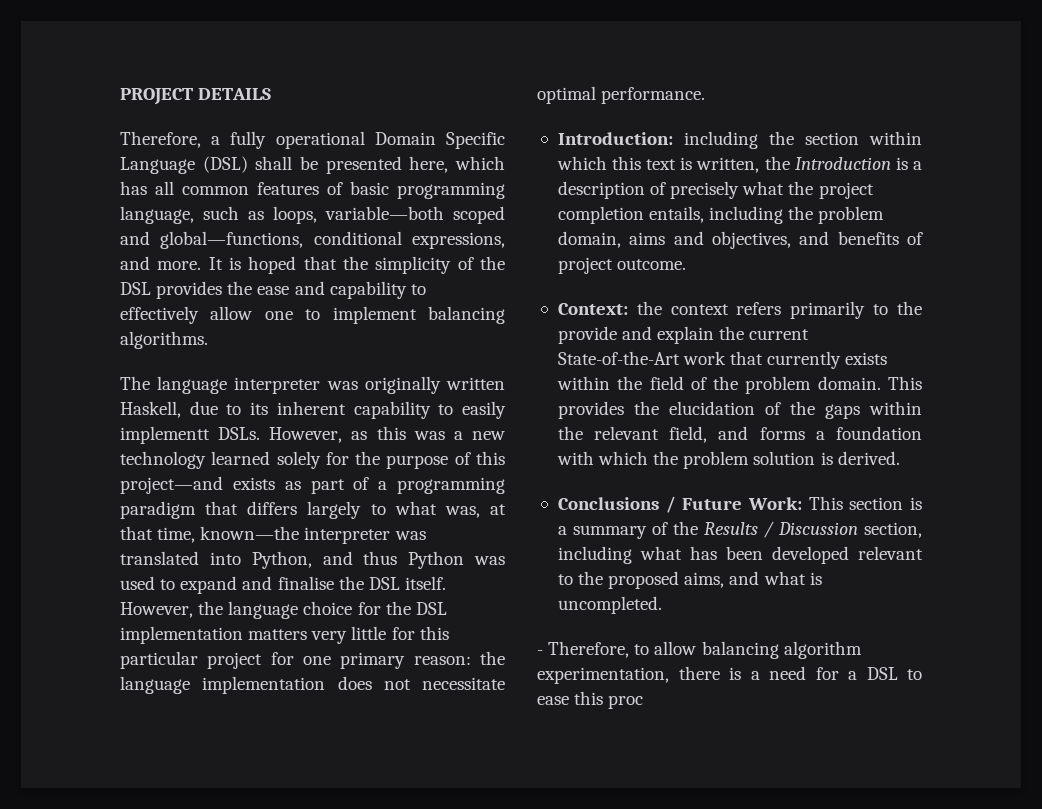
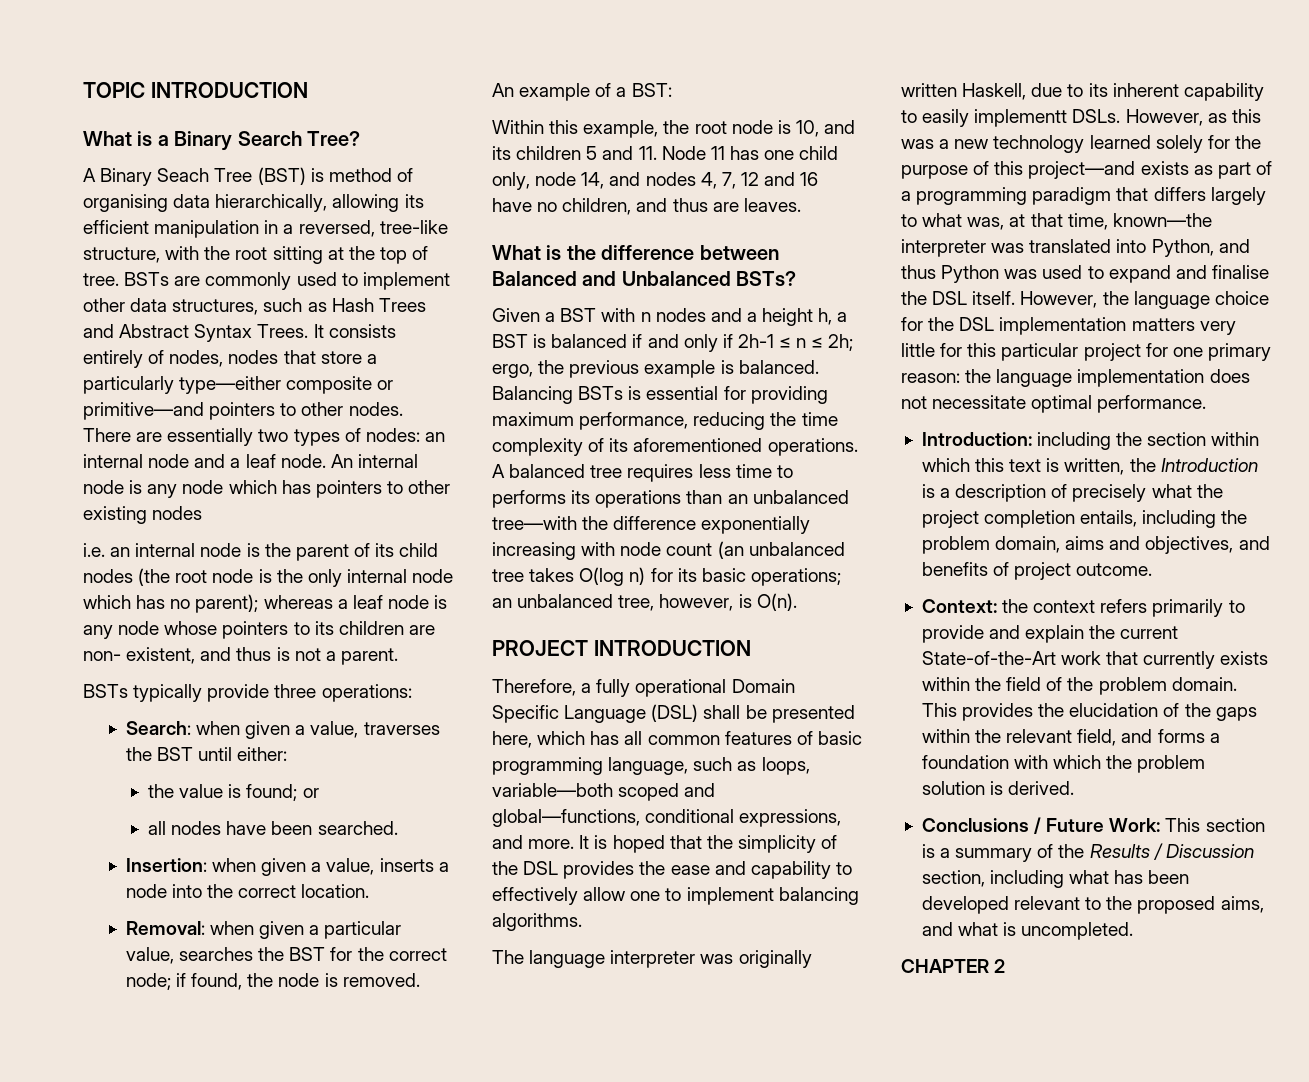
- PROJECT DETAILS
+ TOPIC INTRODUCTION
+ What is a Binary Search Tree?
+ A Binary Seach Tree (BST) is method of organising data hierarchically, allowing its efficient manipulation in a reversed, tree-like structure, with the root sitting at the top of tree. BSTs are commonly used to implement other data structures, such as Hash Trees and Abstract Syntax Trees. It consists entirely of nodes, nodes that store a particularly type—either composite or primitive—and pointers to other nodes. There are essentially two types of nodes: an internal node and a leaf node. An internal node is any node which has pointers to other existing nodes
+ i.e. an internal node is the parent of its child nodes (the root node is the only internal node which has no parent); whereas a leaf node is any node whose pointers to its children are non- existent, and thus is not a parent.
+ BSTs typically provide three operations:
+ Search: when given a value, traverses the BST until either:
+ the value is found; or
+ all nodes have been searched.
+ Insertion: when given a value, inserts a node into the correct location.
+ Removal: when given a particular value, searches the BST for the correct node; if found, the node is removed.
+ An example of a BST:
+ Within this example, the root node is 10, and its children 5 and 11. Node 11 has one child only, node 14, and nodes 4, 7, 12 and 16 have no children, and thus are leaves.
+ What is the difference between Balanced and Unbalanced BSTs?
+ Given a BST with n nodes and a height h, a BST is balanced if and only if 2h-1 ≤ n ≤ 2h; ergo, the previous example is balanced. Balancing BSTs is essential for providing maximum performance, reducing the time complexity of its aforementioned operations. A balanced tree requires less time to performs its operations than an unbalanced tree—with the difference exponentially increasing with node count (an unbalanced tree takes O(log n) for its basic operations; an unbalanced tree, however, is O(n).
+ PROJECT INTRODUCTION
- Context: the context refers primarily to the provide and explain the current State-of-the-Art work that currently exists within the field of the problem domain.
+ Context: the context refers primarily to provide and explain the current State-of-the-Art work that currently exists within the field of the problem domain.
- - Therefore, to allow balancing algorithm experimentation, there is a need for a DSL to ease this proc
+ CHAPTER 2

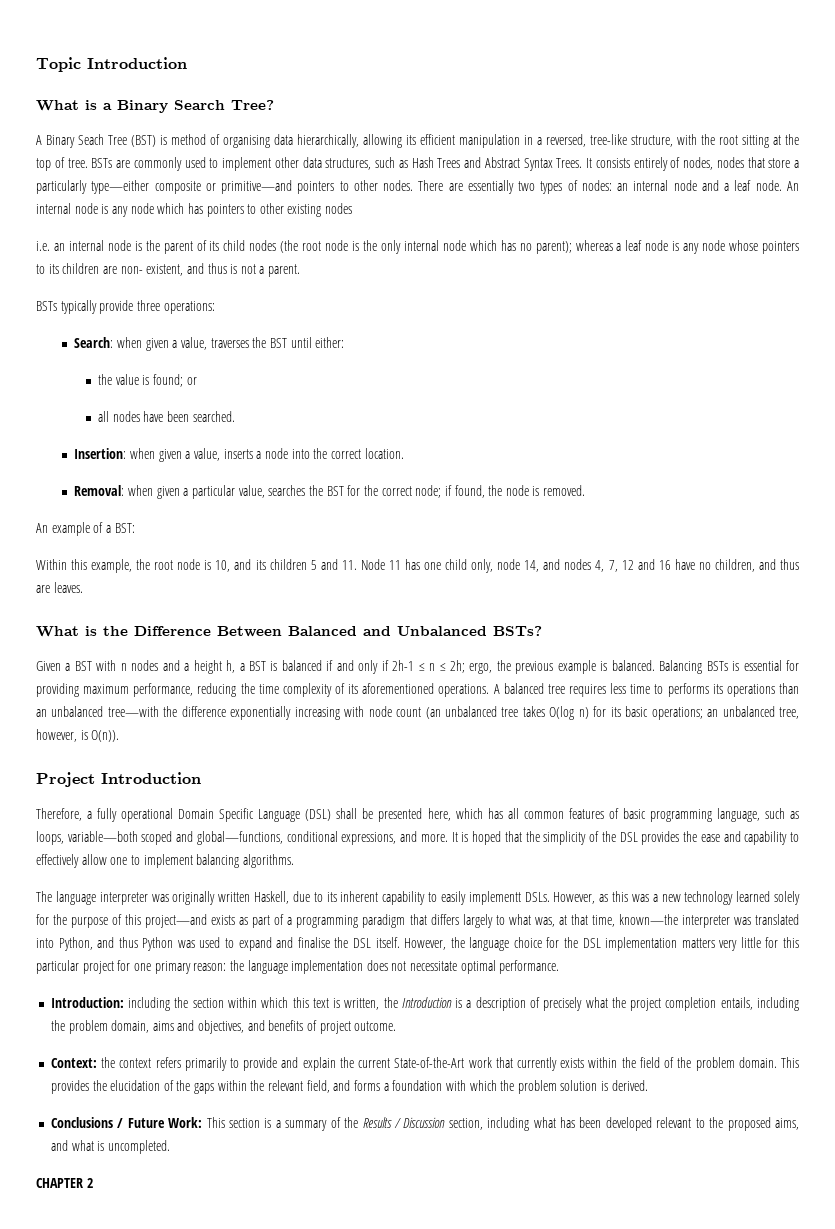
- TOPIC INTRODUCTION
+ Topic Introduction
- What is the difference between Balanced and Unbalanced BSTs?
+ What is the Difference Between Balanced and Unbalanced BSTs?
- A balanced tree requires less time to performs its operations than an unbalanced tree—with the difference exponentially increasing with node count (an unbalanced tree takes O(log n) for its basic operations; an unbalanced tree, however, is O(n).
- PROJECT INTRODUCTION
+ A balanced tree requires less time to performs its operations than an unbalanced tree—with the difference exponentially increasing with node count (an unbalanced tree takes O(log n) for its basic operations; an unbalanced tree, however, is O(n)).
+ Project Introduction

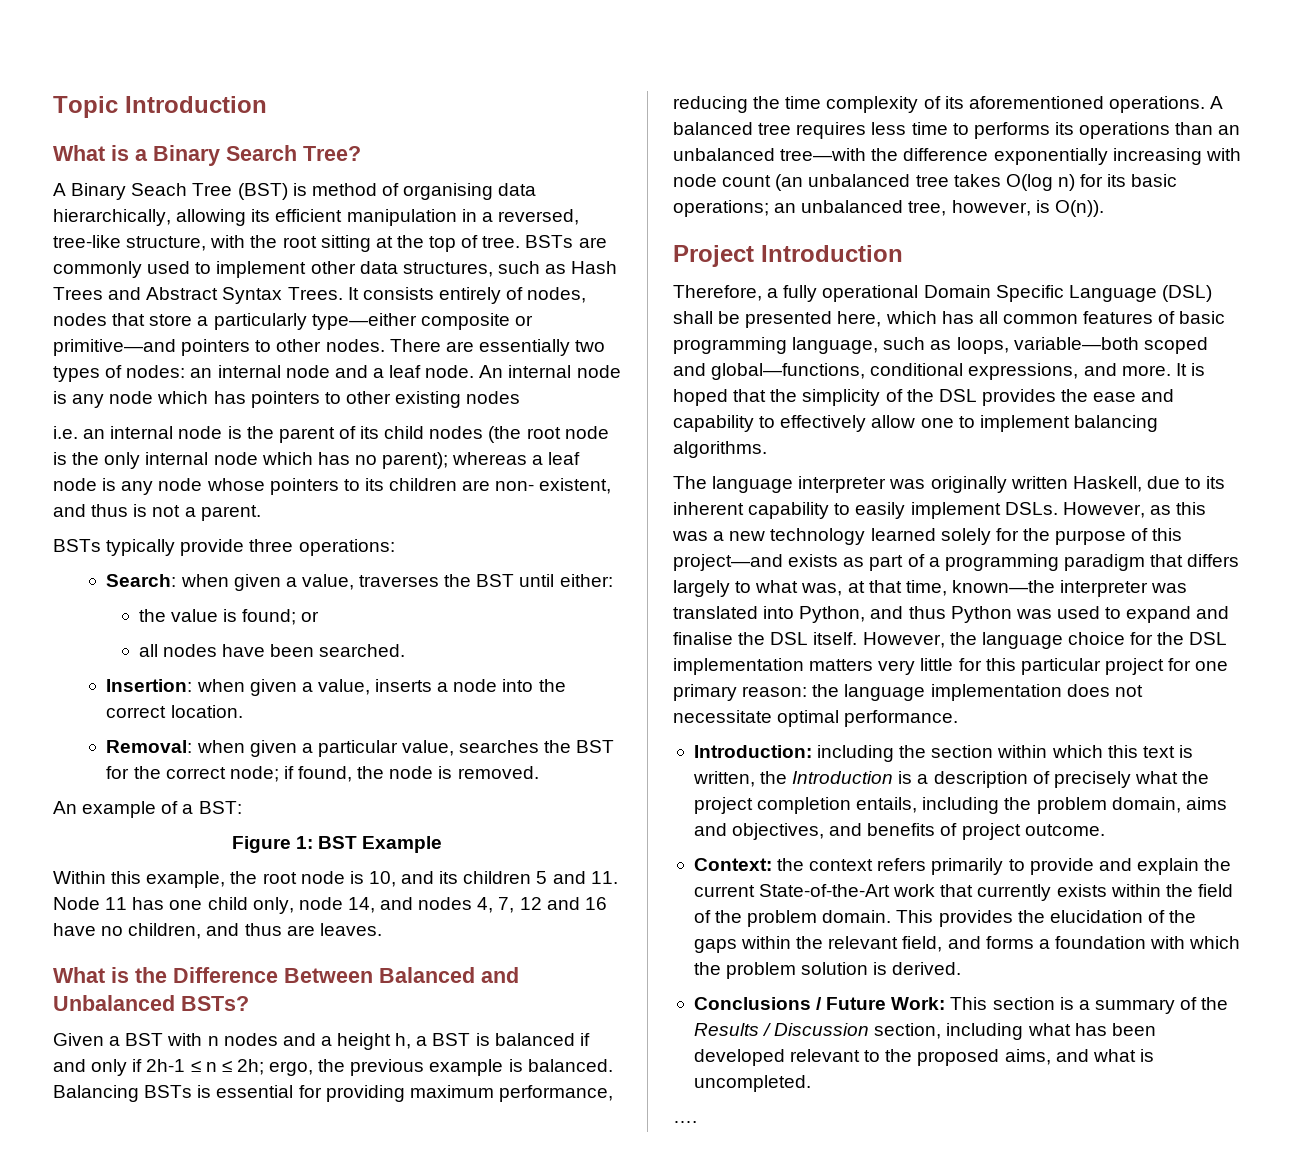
+ Figure 1: BST Example
- The language interpreter was originally written Haskell, due to its inherent capability to easily implementt DSLs.
+ The language interpreter was originally written Haskell, due to its inherent capability to easily implement DSLs.
- CHAPTER 2
+ ….

